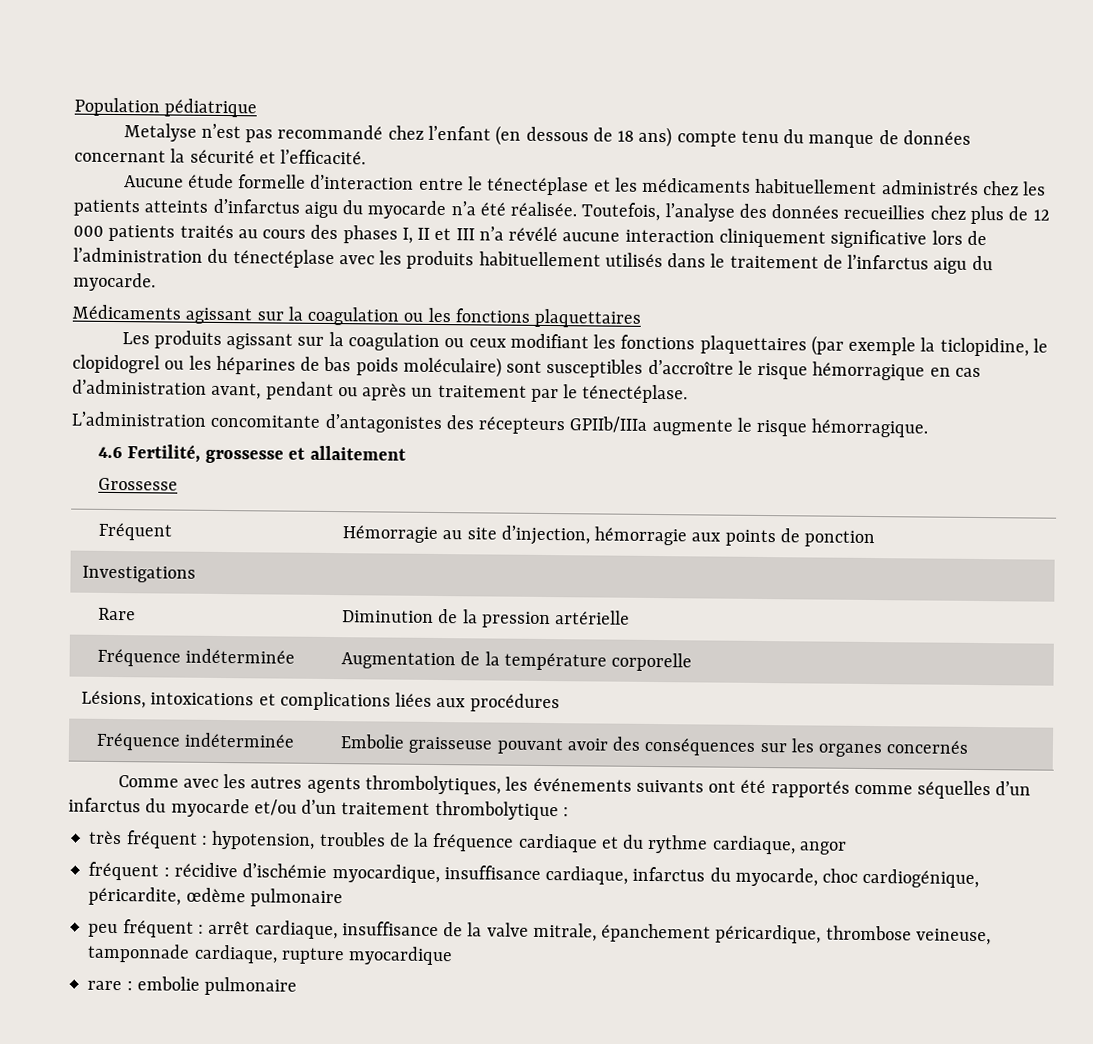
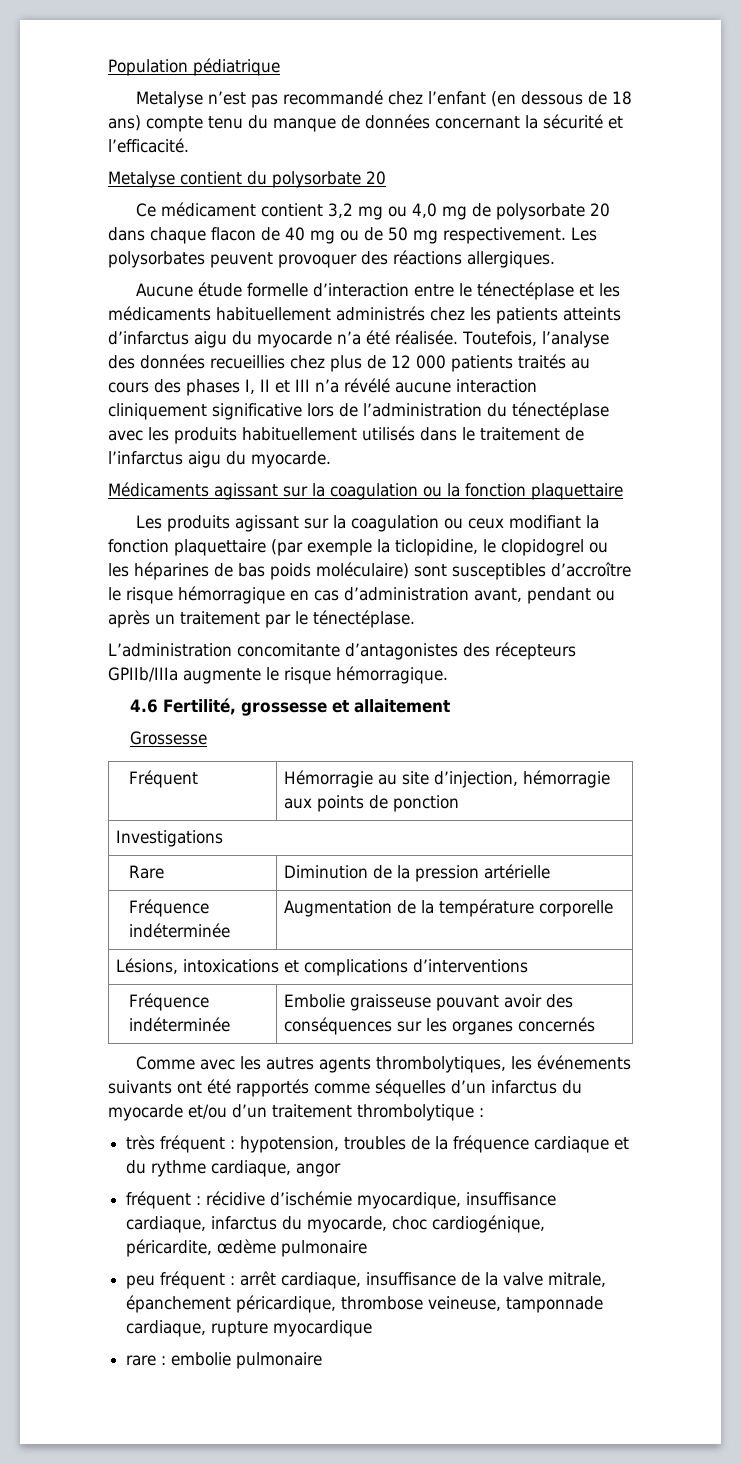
+ Metalyse contient du polysorbate 20
+ Ce médicament contient 3,2 mg ou 4,0 mg de polysorbate 20 dans chaque flacon de 40 mg ou de 50 mg respectivement. Les polysorbates peuvent provoquer des réactions allergiques.
- Médicaments agissant sur la coagulation ou les fonctions plaquettaires
+ Médicaments agissant sur la coagulation ou la fonction plaquettaire
- Les produits agissant sur la coagulation ou ceux modifiant les fonctions plaquettaires (par exemple la ticlopidine, le clopidogrel ou les héparines de bas poids moléculaire) sont susceptibles d’accroître le risque hémorragique en cas d’administration avant, pendant ou après un traitement par le ténectéplase.
+ Les produits agissant sur la coagulation ou ceux modifiant la fonction plaquettaire (par exemple la ticlopidine, le clopidogrel ou les héparines de bas poids moléculaire) sont susceptibles d’accroître le risque hémorragique en cas d’administration avant, pendant ou après un traitement par le ténectéplase.
- Lésions, intoxications et complications liées aux procédures
+ Lésions, intoxications et complications d’interventions

